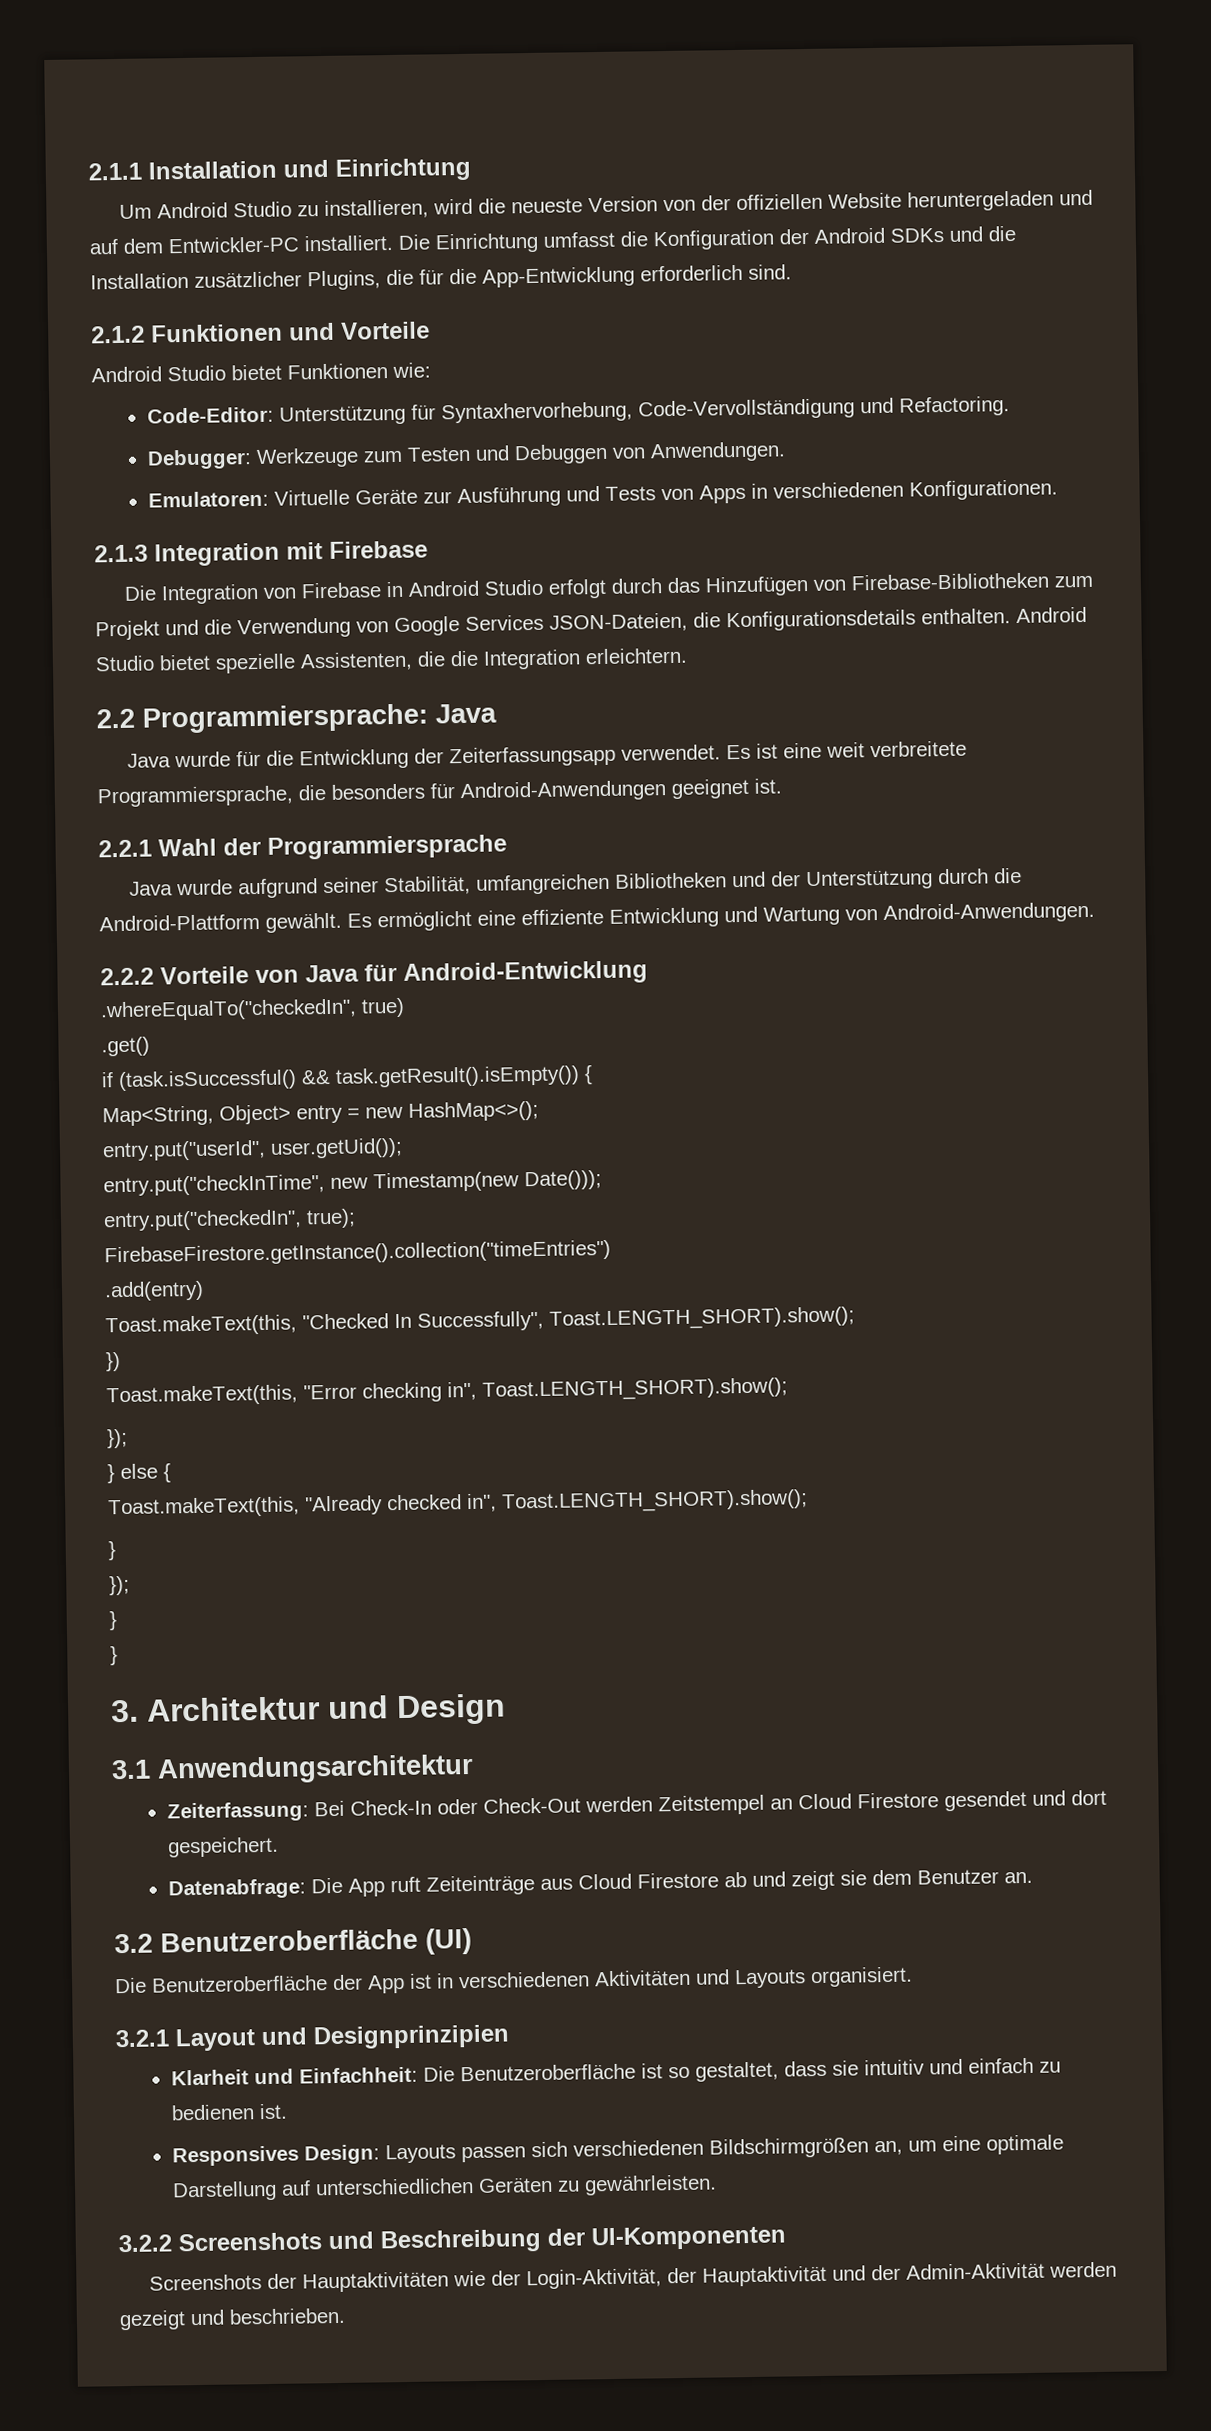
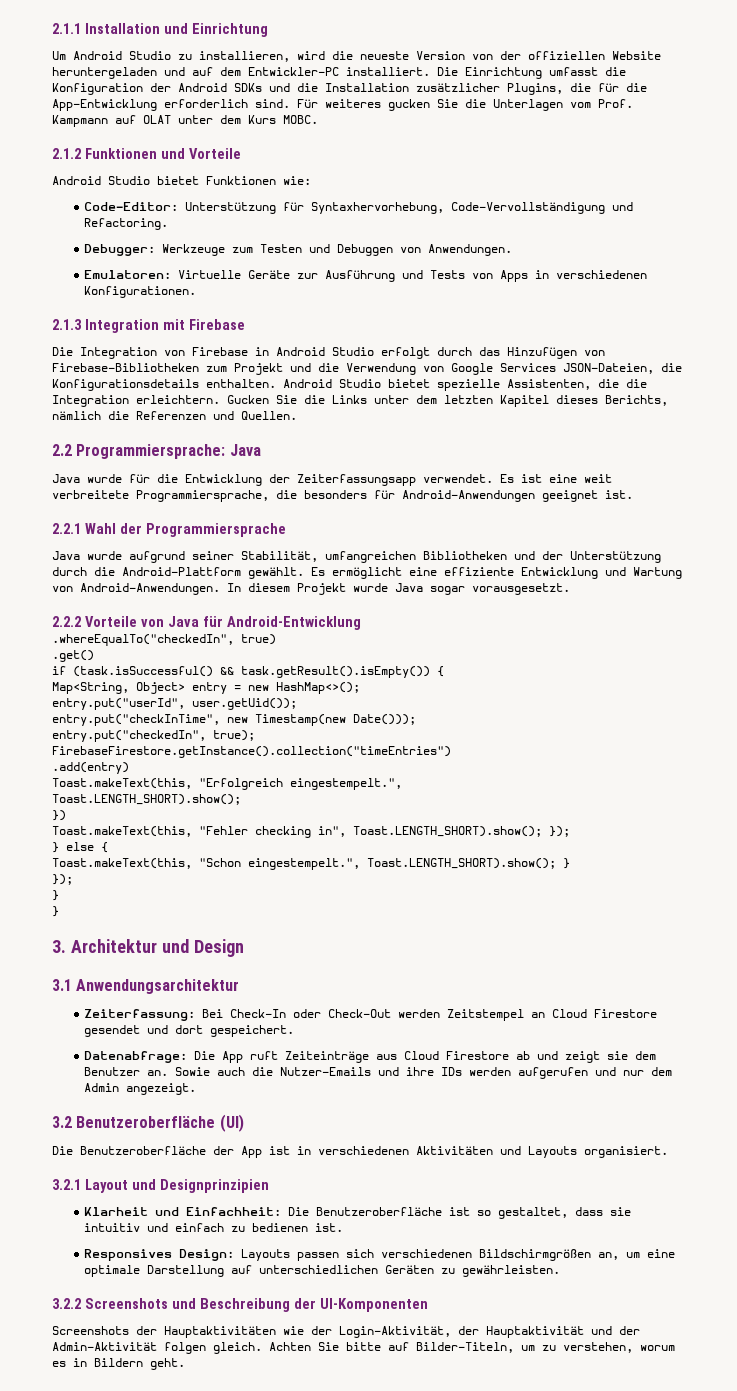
+ Für weiteres gucken Sie die Unterlagen vom Prof. Kampmann auf OLAT unter dem Kurs MOBC.
+ Gucken Sie die Links unter dem letzten Kapitel dieses Berichts, nämlich die Referenzen und Quellen.
+ In diesem Projekt wurde Java sogar vorausgesetzt.
- Toast.makeText(this, "Checked In Successfully", Toast.LENGTH_SHORT).show();
+ Toast.makeText(this, "Erfolgreich eingestempelt.",
+ Toast.LENGTH_SHORT).show();
- Toast.makeText(this, "Error checking in", Toast.LENGTH_SHORT).show();
- });
+ Toast.makeText(this, "Fehler checking in", Toast.LENGTH_SHORT).show(); });
- Toast.makeText(this, "Already checked in", Toast.LENGTH_SHORT).show();
- }
+ Toast.makeText(this, "Schon eingestempelt.", Toast.LENGTH_SHORT).show(); }
+ Sowie auch die Nutzer-Emails und ihre IDs werden aufgerufen und nur dem Admin angezeigt.
- Screenshots der Hauptaktivitäten wie der Login-Aktivität, der Hauptaktivität und der Admin-Aktivität werden gezeigt und beschrieben.
+ Screenshots der Hauptaktivitäten wie der Login-Aktivität, der Hauptaktivität und der Admin-Aktivität folgen gleich. Achten Sie bitte auf Bilder-Titeln, um zu verstehen, worum es in Bildern geht.

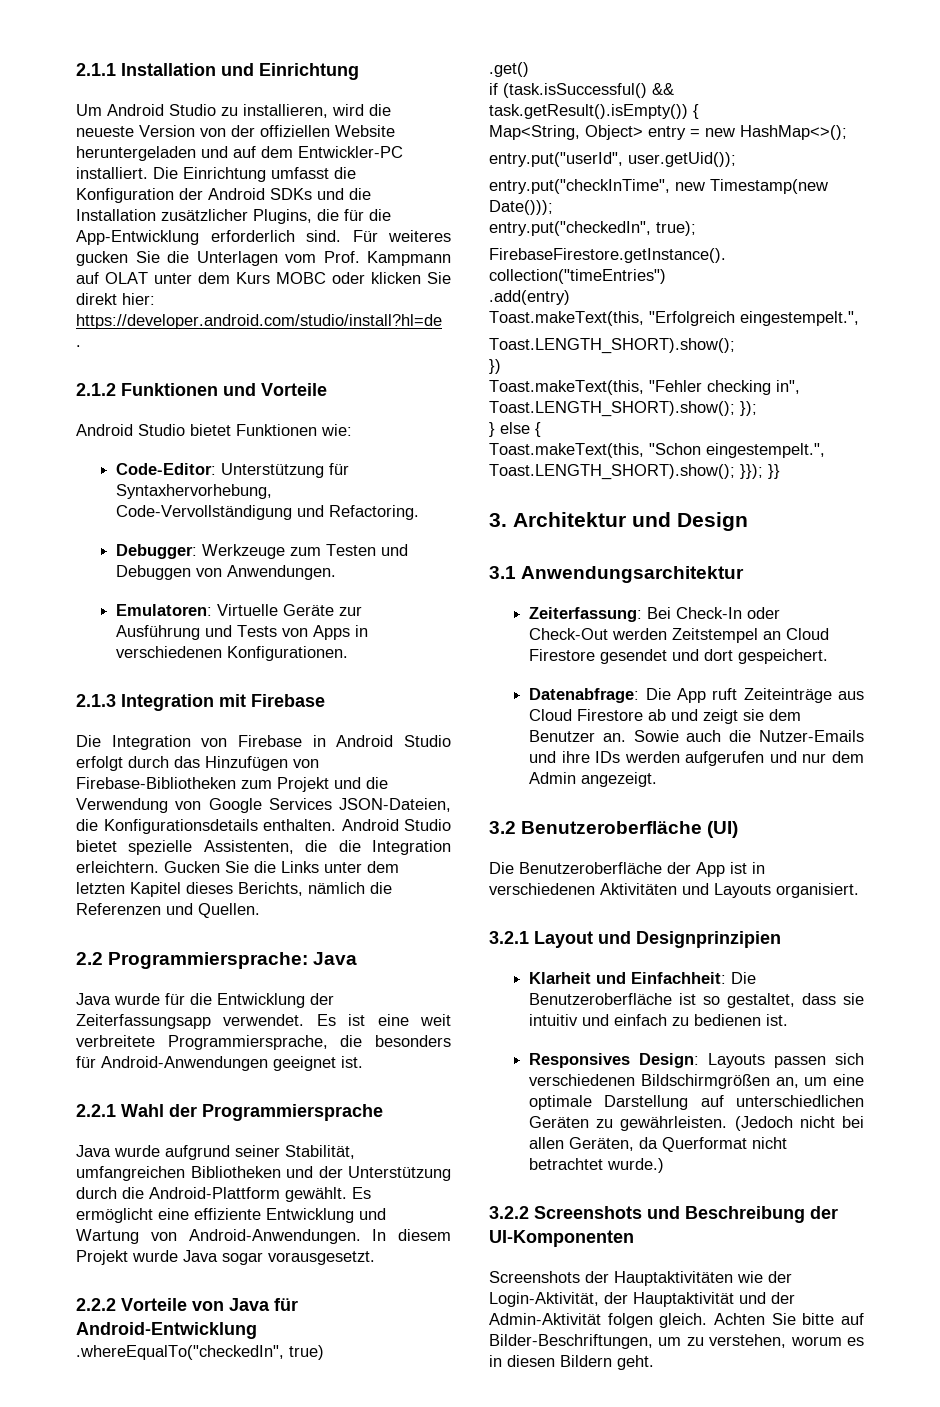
- Für weiteres gucken Sie die Unterlagen vom Prof. Kampmann auf OLAT unter dem Kurs MOBC.
+ Für weiteres gucken Sie die Unterlagen vom Prof. Kampmann auf OLAT unter dem Kurs MOBC oder klicken Sie direkt hier: https://developer.android.com/studio/install?hl=de .
- Toast.makeText(this, "Schon eingestempelt.", Toast.LENGTH_SHORT).show(); }
- });
- }
- }
+ Toast.makeText(this, "Schon eingestempelt.", Toast.LENGTH_SHORT).show(); }}); }}
+ (Jedoch nicht bei allen Geräten, da Querformat nicht betrachtet wurde.)
- Achten Sie bitte auf Bilder-Titeln, um zu verstehen, worum es in Bildern geht.
+ Achten Sie bitte auf Bilder-Beschriftungen, um zu verstehen, worum es in diesen Bildern geht.

